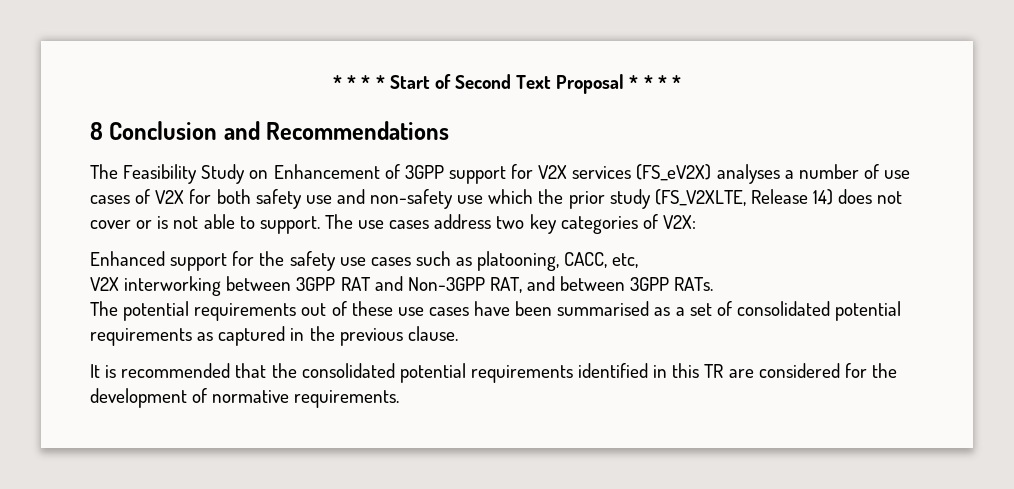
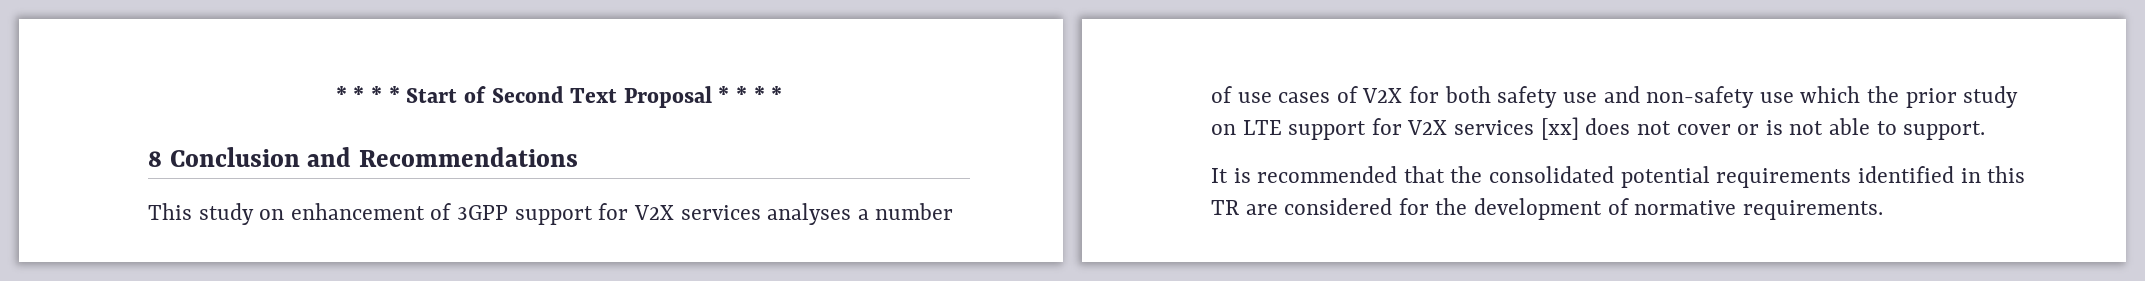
- The Feasibility Study on Enhancement of 3GPP support for V2X services (FS_eV2X) analyses a number of use cases of V2X for both safety use and non-safety use which the prior study (FS_V2XLTE, Release 14) does not cover or is not able to support. The use cases address two key categories of V2X:
- Enhanced support for the safety use cases such as platooning, CACC, etc,
- V2X interworking between 3GPP RAT and Non-3GPP RAT, and between 3GPP RATs.
- The potential requirements out of these use cases have been summarised as a set of consolidated potential requirements as captured in the previous clause.
+ This study on enhancement of 3GPP support for V2X services analyses a number of use cases of V2X for both safety use and non-safety use which the prior study on LTE support for V2X services [xx] does not cover or is not able to support.

